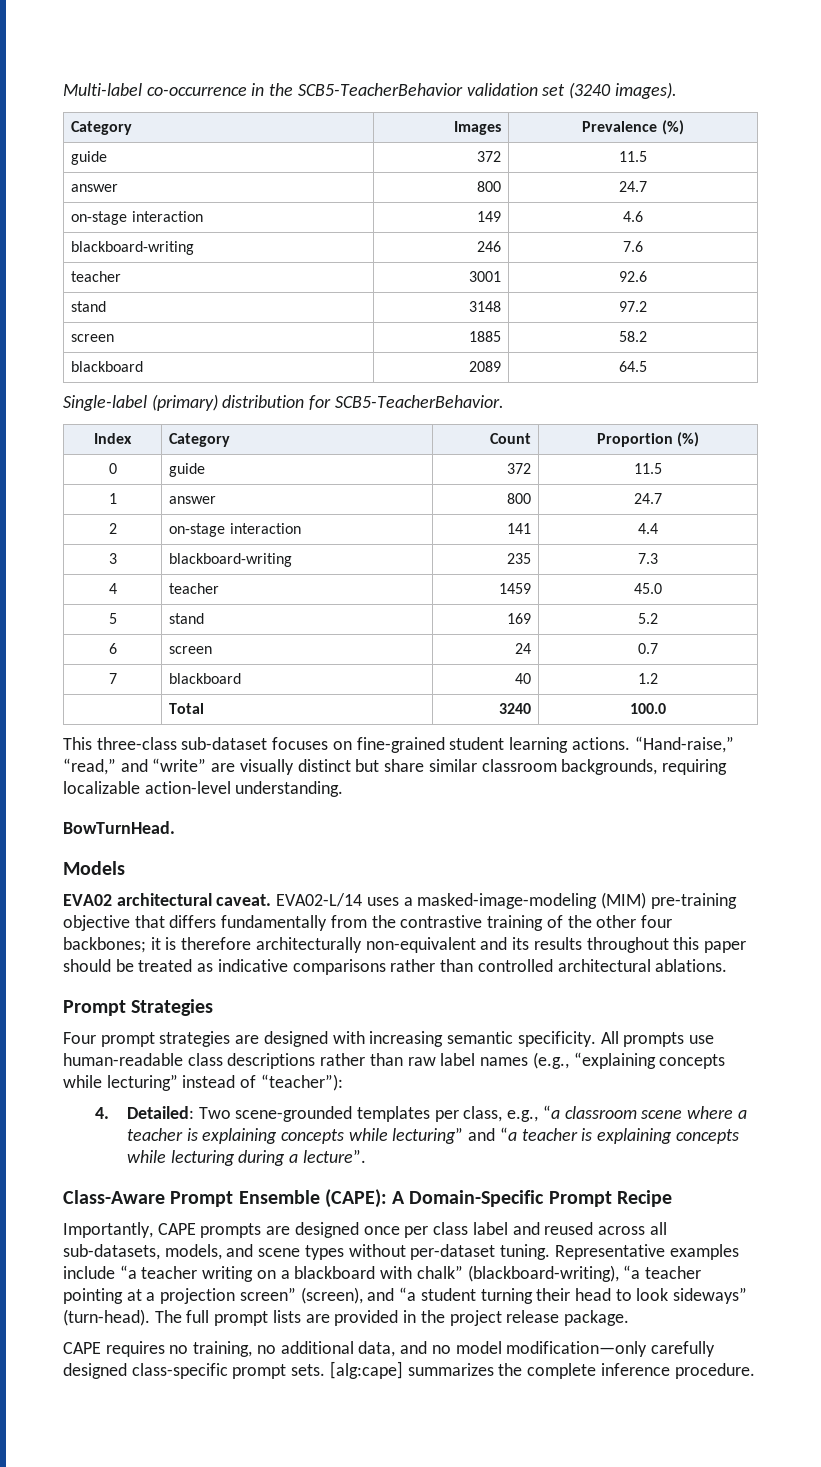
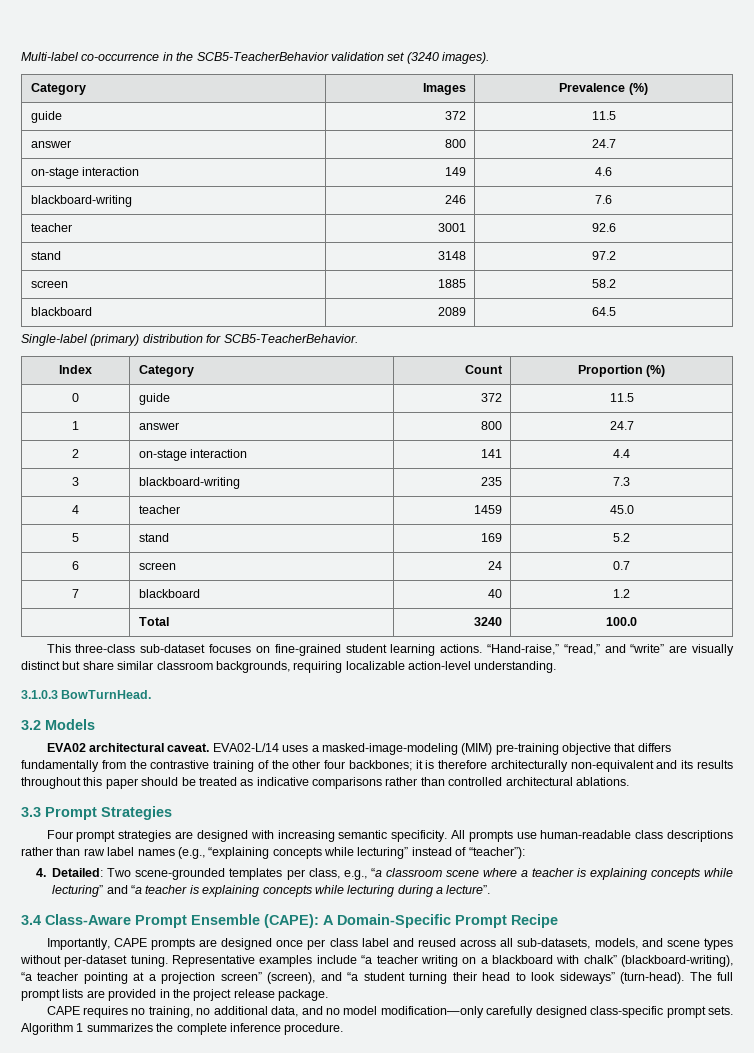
- BowTurnHead.
+ 3.1.0.3 BowTurnHead.
- Models
+ 3.2 Models
- Prompt Strategies
+ 3.3 Prompt Strategies
- Class-Aware Prompt Ensemble (CAPE): A Domain-Specific Prompt Recipe
+ 3.4 Class-Aware Prompt Ensemble (CAPE): A Domain-Specific Prompt Recipe
- [alg:cape] summarizes the complete inference procedure.
+ Algorithm 1 summarizes the complete inference procedure.

